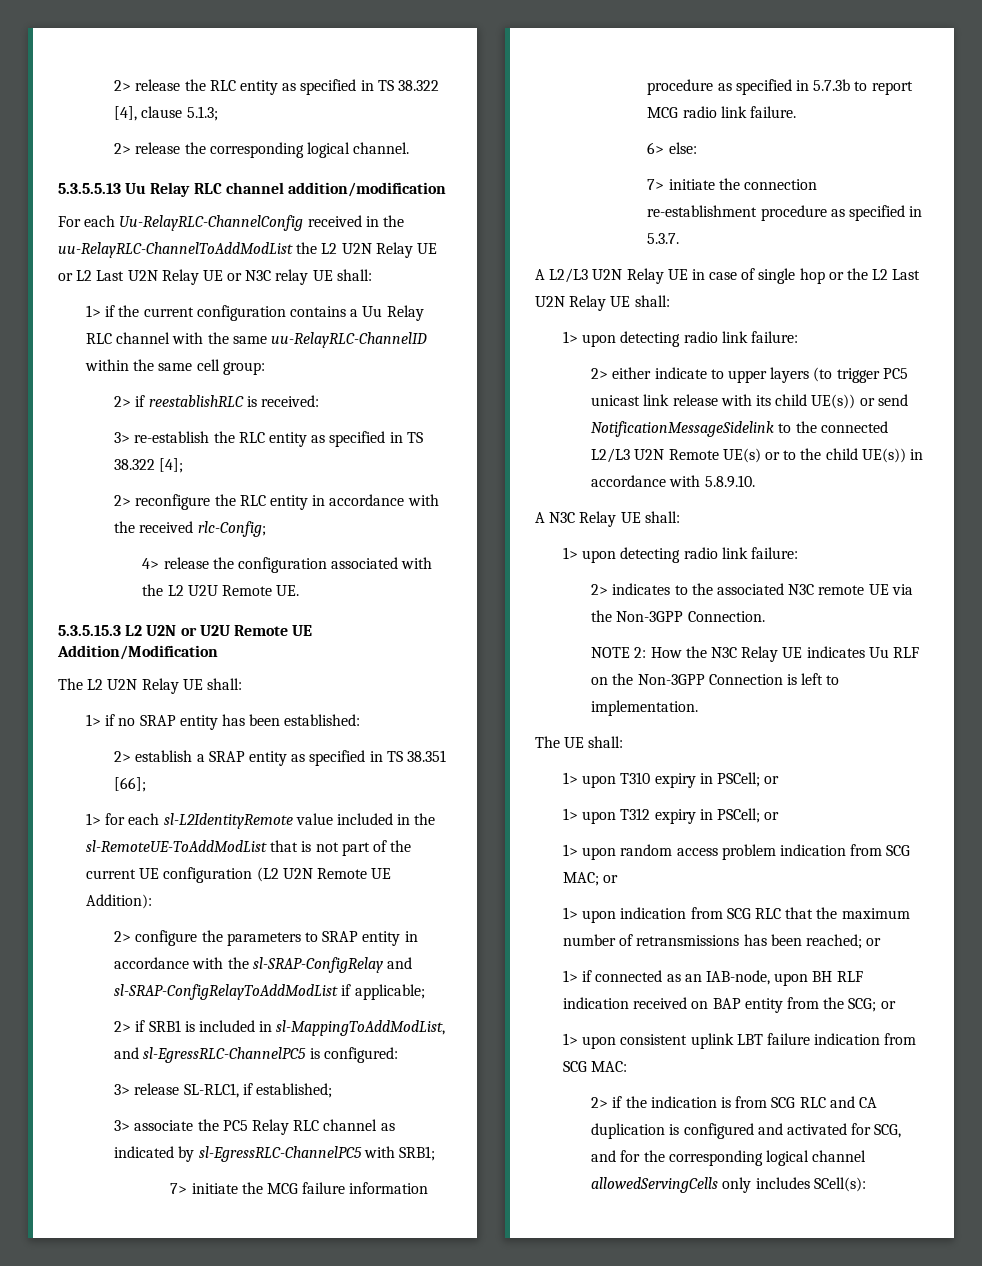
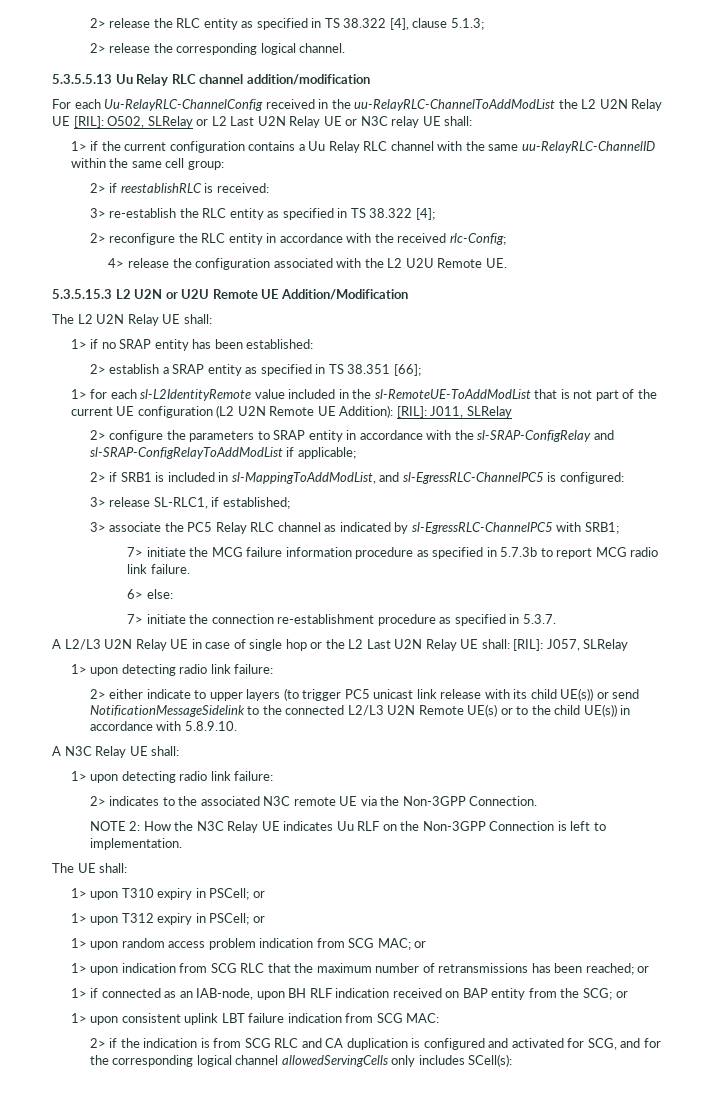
- For each Uu-RelayRLC-ChannelConfig received in the uu-RelayRLC-ChannelToAddModList the L2 U2N Relay UE or L2 Last U2N Relay UE or N3C relay UE shall:
+ For each Uu-RelayRLC-ChannelConfig received in the uu-RelayRLC-ChannelToAddModList the L2 U2N Relay UE [RIL]: O502, SLRelay or L2 Last U2N Relay UE or N3C relay UE shall:
- 1> for each sl-L2IdentityRemote value included in the sl-RemoteUE-ToAddModList that is not part of the current UE configuration (L2 U2N Remote UE Addition):
+ 1> for each sl-L2IdentityRemote value included in the sl-RemoteUE-ToAddModList that is not part of the current UE configuration (L2 U2N Remote UE Addition): [RIL]: J011, SLRelay
- A L2/L3 U2N Relay UE in case of single hop or the L2 Last U2N Relay UE shall:
+ A L2/L3 U2N Relay UE in case of single hop or the L2 Last U2N Relay UE shall: [RIL]: J057, SLRelay

